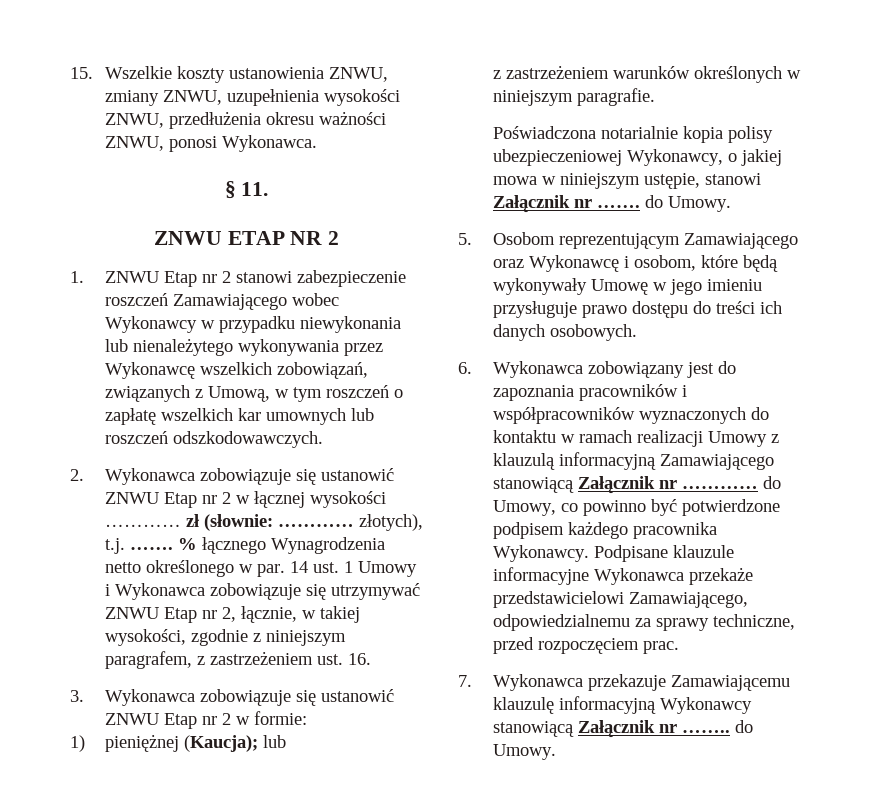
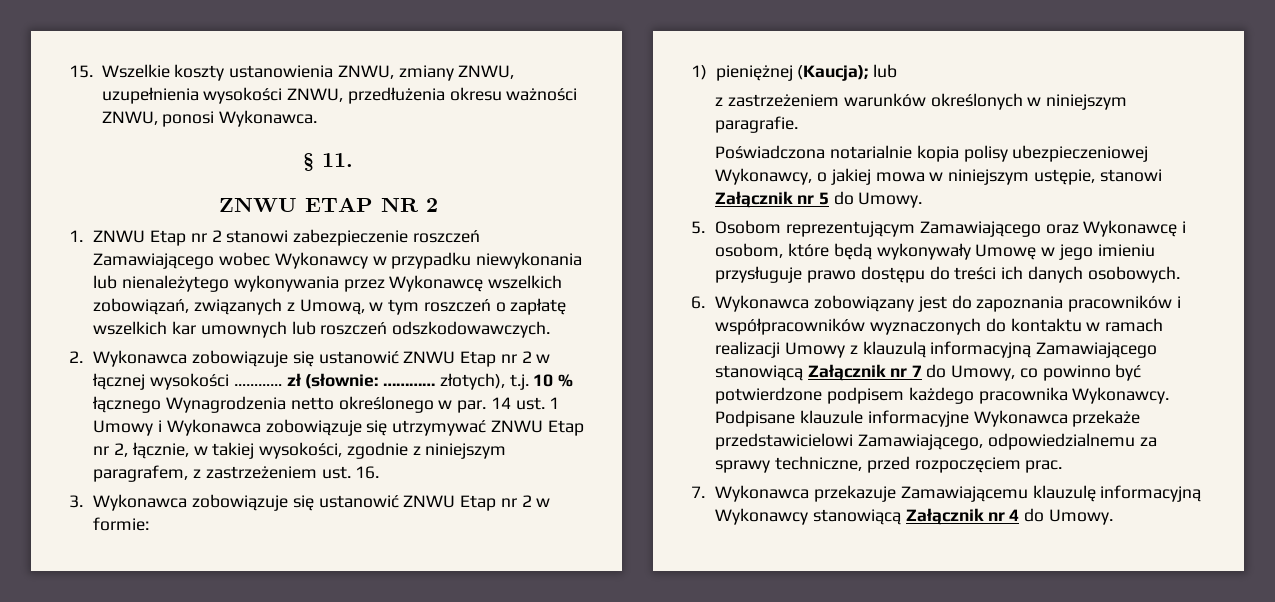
- 2. Wykonawca zobowiązuje się ustanowić ZNWU Etap nr 2 w łącznej wysokości ………… zł (słownie: ………… złotych), t.j. ……. % łącznego Wynagrodzenia netto określonego w par.
+ 2. Wykonawca zobowiązuje się ustanowić ZNWU Etap nr 2 w łącznej wysokości ………… zł (słownie: ………… złotych), t.j. 10 % łącznego Wynagrodzenia netto określonego w par.
- Poświadczona notarialnie kopia polisy ubezpieczeniowej Wykonawcy, o jakiej mowa w niniejszym ustępie, stanowi Załącznik nr ……. do Umowy.
+ Poświadczona notarialnie kopia polisy ubezpieczeniowej Wykonawcy, o jakiej mowa w niniejszym ustępie, stanowi Załącznik nr 5 do Umowy.
- 6. Wykonawca zobowiązany jest do zapoznania pracowników i współpracowników wyznaczonych do kontaktu w ramach realizacji Umowy z klauzulą informacyjną Zamawiającego stanowiącą Załącznik nr ………… do Umowy, co powinno być potwierdzone podpisem każdego pracownika Wykonawcy.
+ 6. Wykonawca zobowiązany jest do zapoznania pracowników i współpracowników wyznaczonych do kontaktu w ramach realizacji Umowy z klauzulą informacyjną Zamawiającego stanowiącą Załącznik nr 7 do Umowy, co powinno być potwierdzone podpisem każdego pracownika Wykonawcy.
- 7. Wykonawca przekazuje Zamawiającemu klauzulę informacyjną Wykonawcy stanowiącą Załącznik nr …….. do Umowy.
+ 7. Wykonawca przekazuje Zamawiającemu klauzulę informacyjną Wykonawcy stanowiącą Załącznik nr 4 do Umowy.

